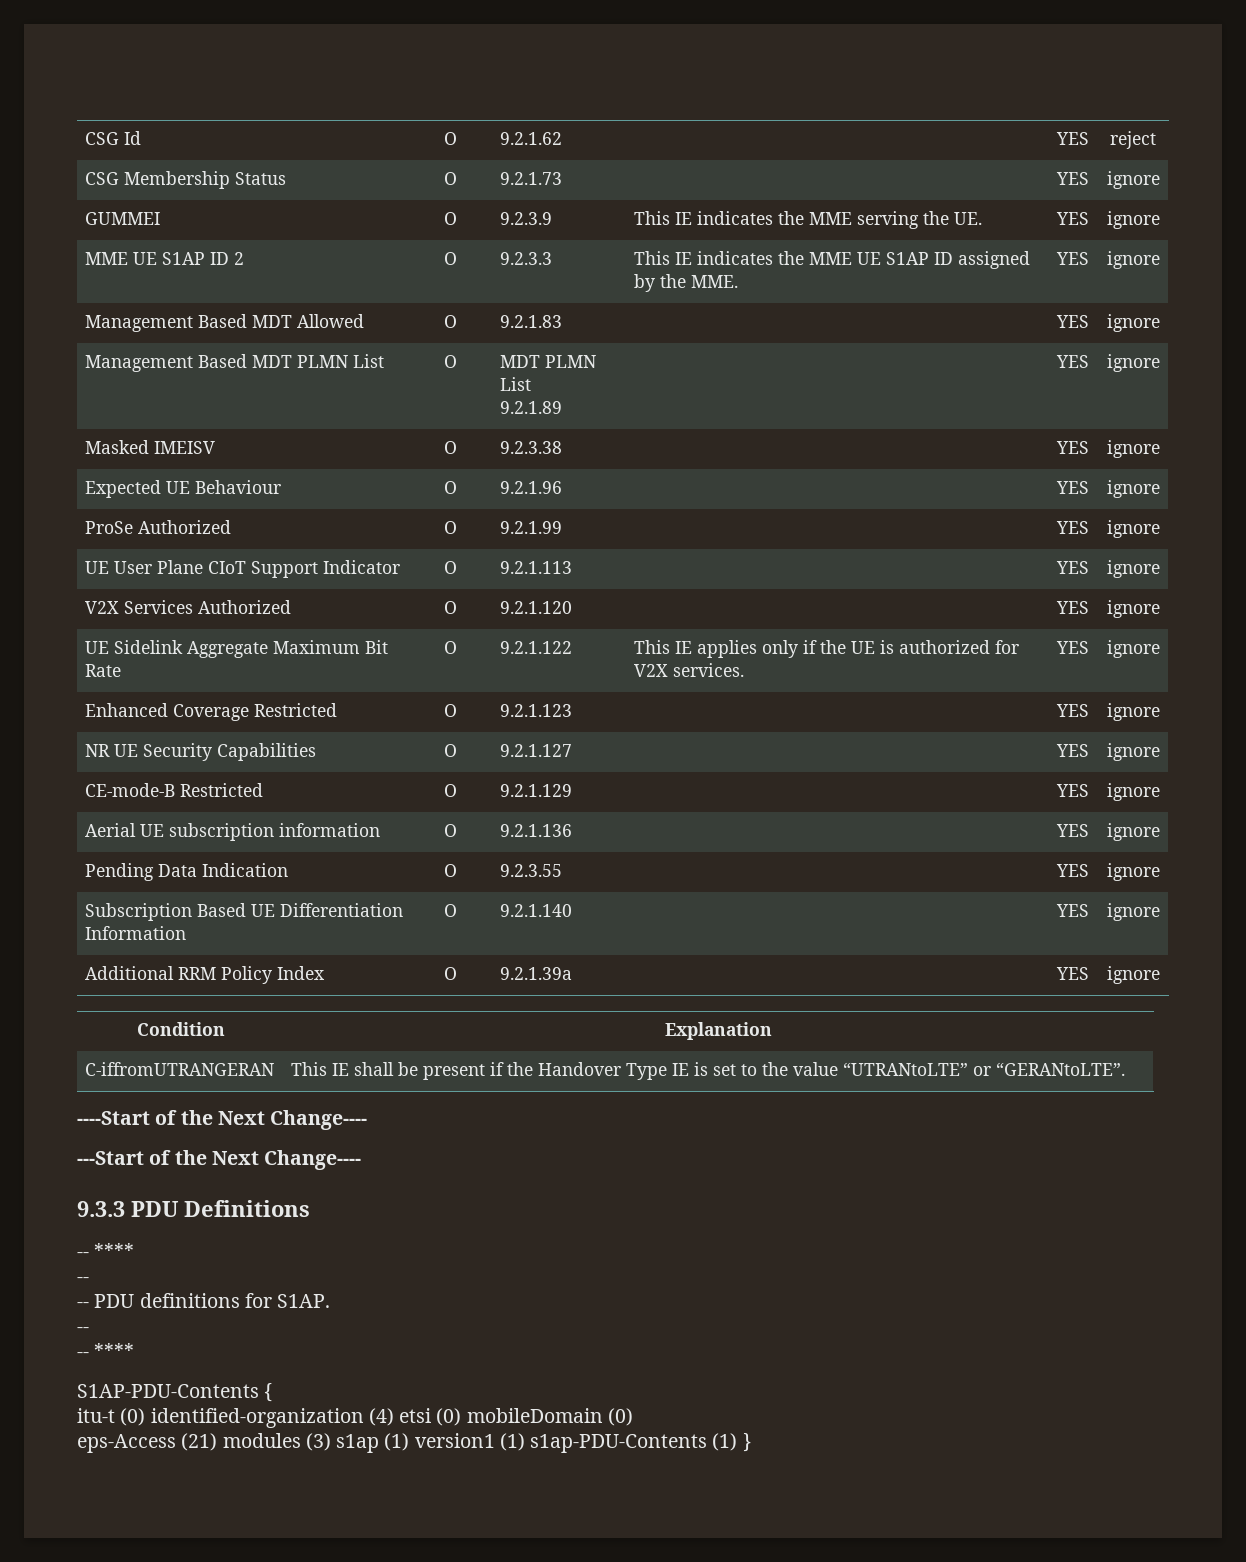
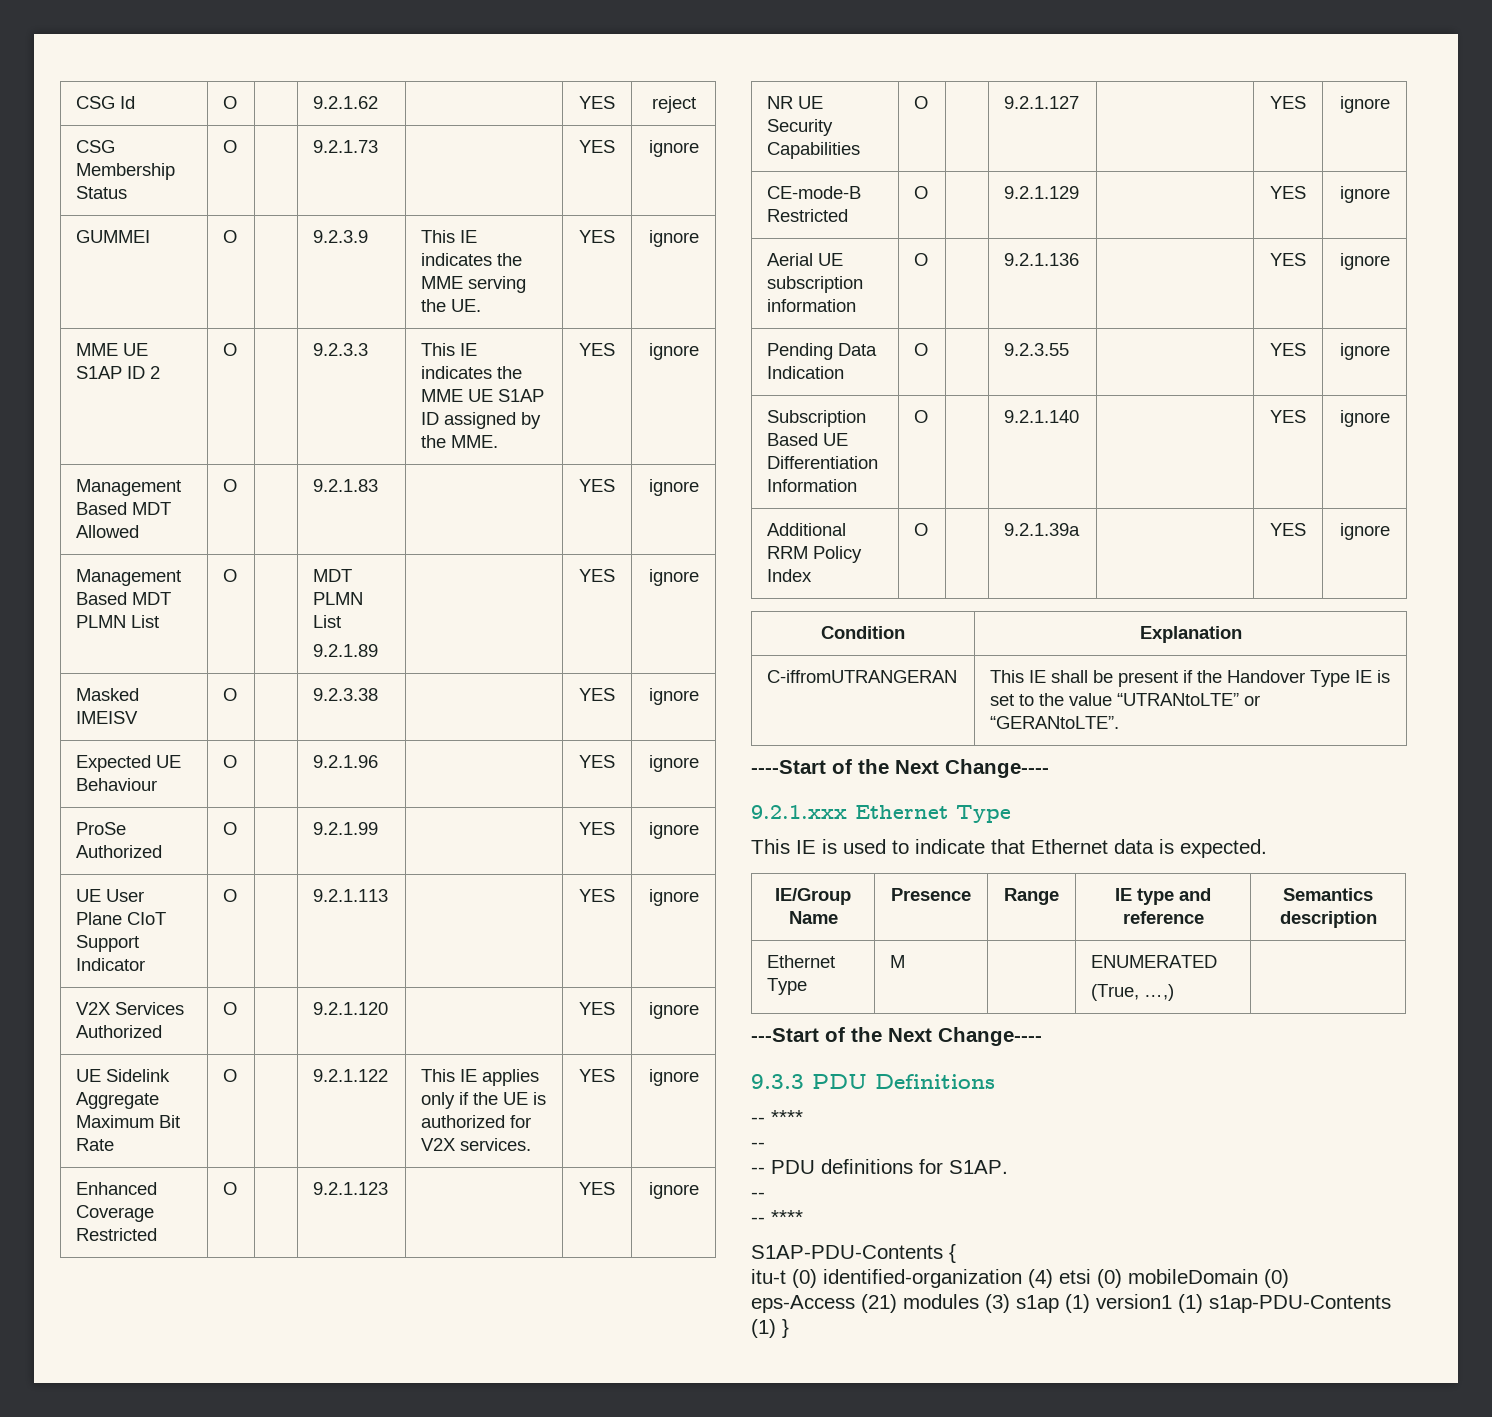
+ 9.2.1.xxx Ethernet Type
+ This IE is used to indicate that Ethernet data is expected.
+ IE/Group Name | Presence | Range | IE type and reference | Semantics description
+ Ethernet Type | M | | ENUMERATED
+ (True, …,) |

